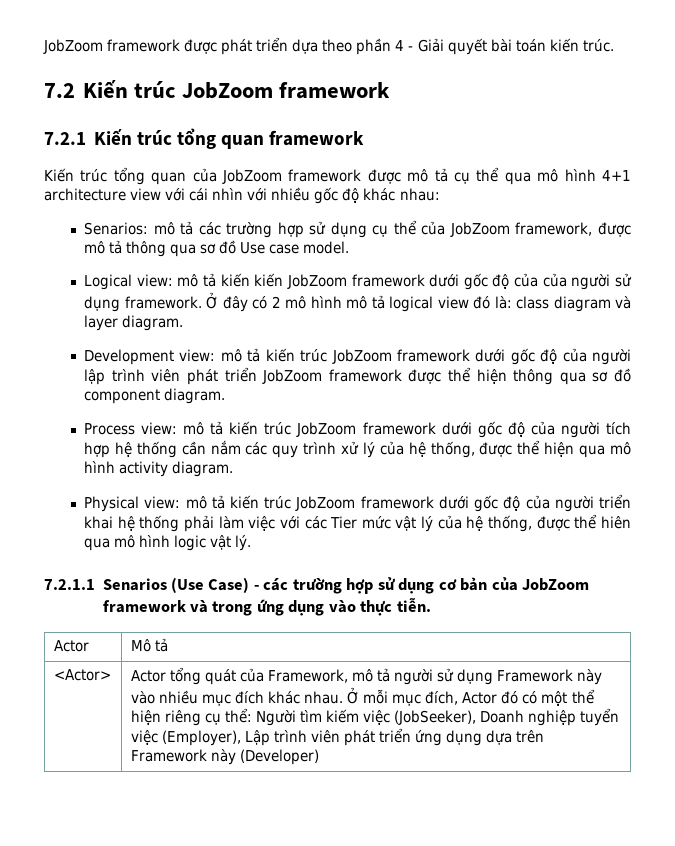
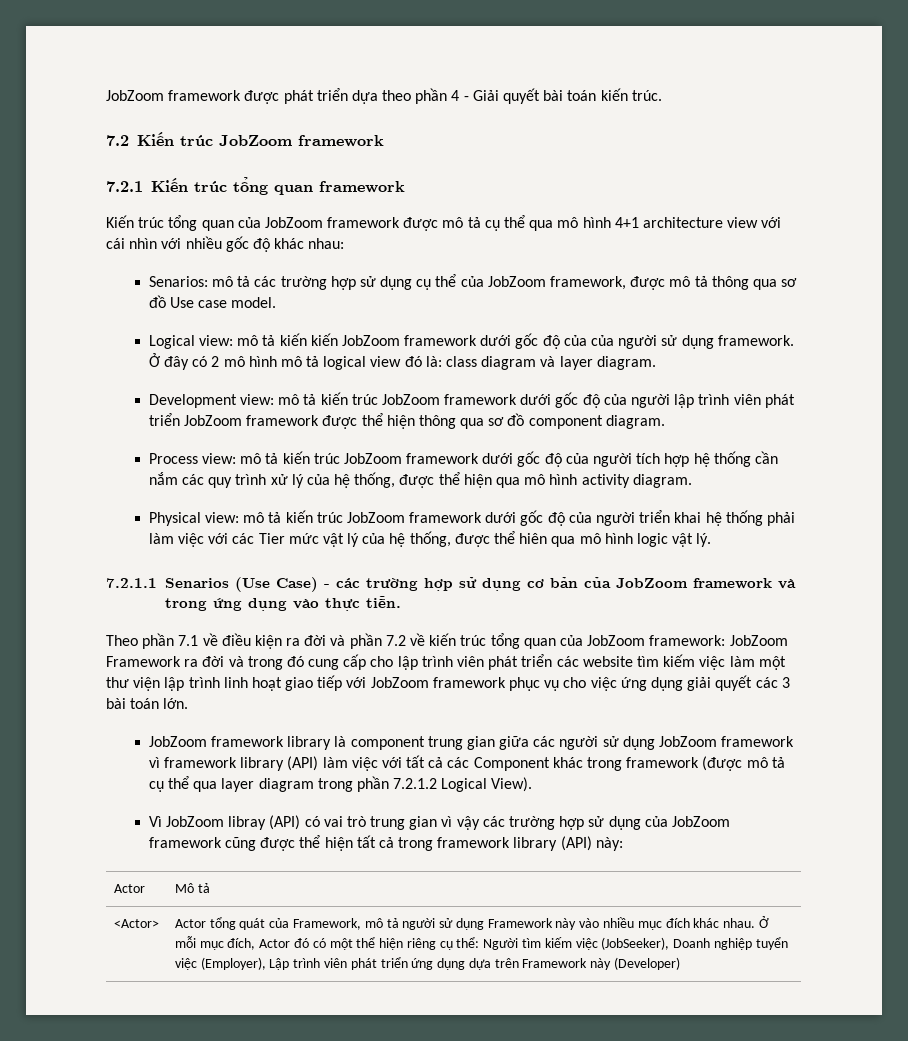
+ Theo phần 7.1 về điều kiện ra đời và phần 7.2 về kiến trúc tổng quan của JobZoom framework: JobZoom Framework ra đời và trong đó cung cấp cho lập trình viên phát triển các website tìm kiếm việc làm một thư viện lập trình linh hoạt giao tiếp với JobZoom framework phục vụ cho việc ứng dụng giải quyết các 3 bài toán lớn.
+ JobZoom framework library là component trung gian giữa các người sử dụng JobZoom framework vì framework library (API) làm việc với tất cả các Component khác trong framework (được mô tả cụ thể qua layer diagram trong phần 7.2.1.2 Logical View).
+ Vì JobZoom libray (API) có vai trò trung gian vì vậy các trường hợp sử dụng của JobZoom framework cũng được thể hiện tất cả trong framework library (API) này:

